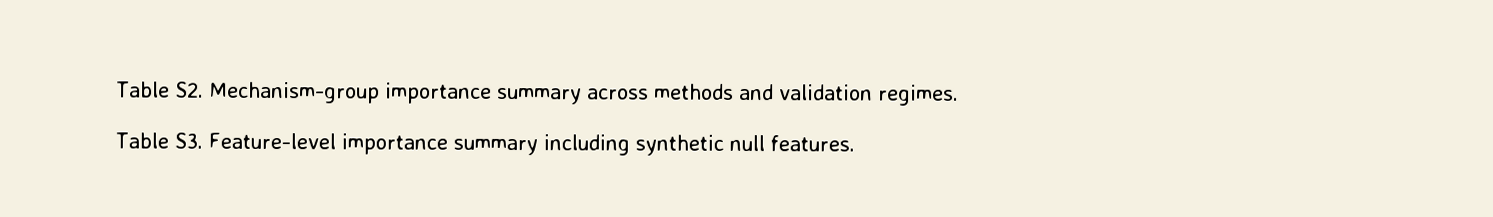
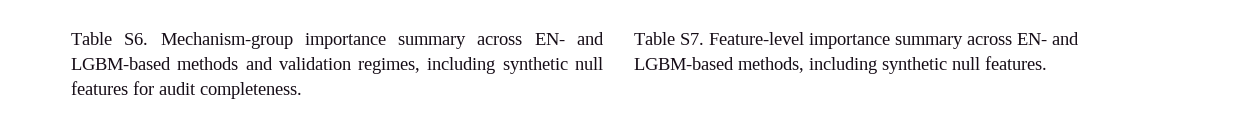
- Table S2. Mechanism-group importance summary across methods and validation regimes.
- Table S3. Feature-level importance summary including synthetic null features.
+ Table S6. Mechanism-group importance summary across EN- and LGBM-based methods and validation regimes, including synthetic null features for audit completeness.
+ Table S7. Feature-level importance summary across EN- and LGBM-based methods, including synthetic null features.

